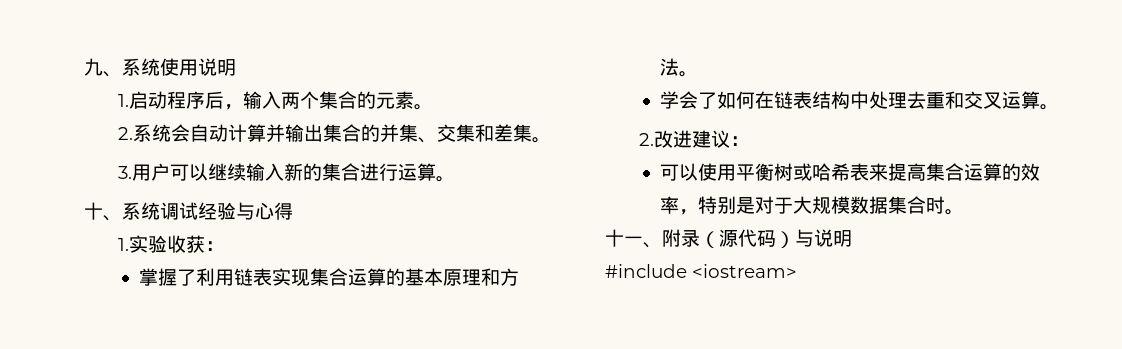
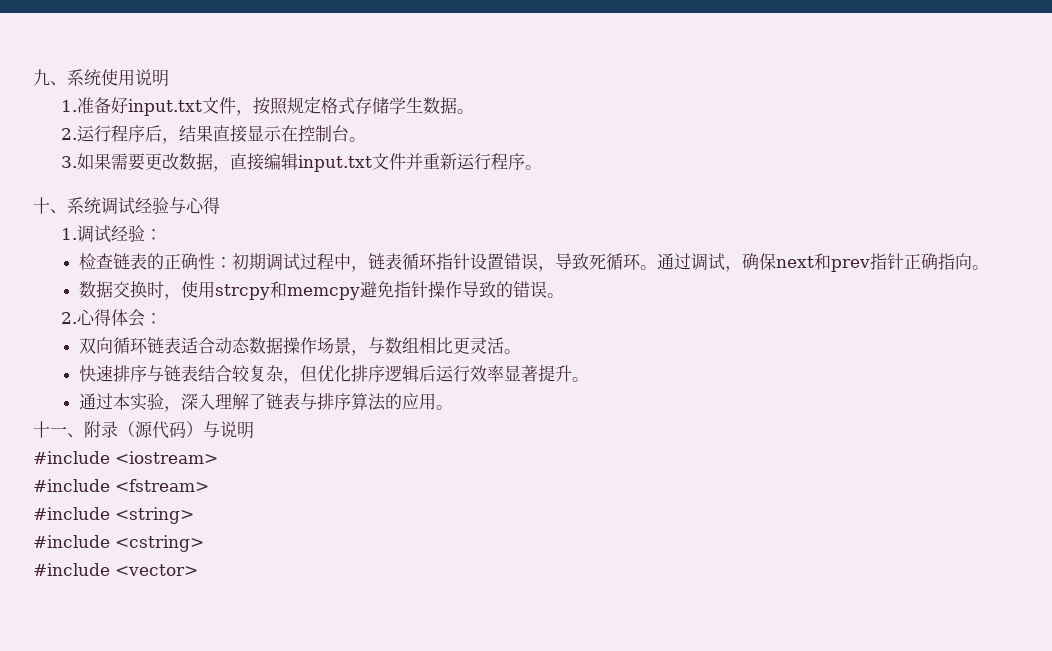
- 1.启动程序后，输入两个集合的元素。
- 2.系统会自动计算并输出集合的并集、交集和差集。
- 3.用户可以继续输入新的集合进行运算。
+ 1.准备好input.txt文件，按照规定格式存储学生数据。
+ 2.运行程序后，结果直接显示在控制台。
+ 3.如果需要更改数据，直接编辑input.txt文件并重新运行程序。
- 1.实验收获：
- 掌握了利用链表实现集合运算的基本原理和方法。
- 学会了如何在链表结构中处理去重和交叉运算。
- 2.改进建议：
- 可以使用平衡树或哈希表来提高集合运算的效率，特别是对于大规模数据集合时。
+ 1.调试经验：
+ 检查链表的正确性：初期调试过程中，链表循环指针设置错误，导致死循环。通过调试，确保next和prev指针正确指向。
+ 数据交换时，使用strcpy和memcpy避免指针操作导致的错误。
+ 2.心得体会：
+ 双向循环链表适合动态数据操作场景，与数组相比更灵活。
+ 快速排序与链表结合较复杂，但优化排序逻辑后运行效率显著提升。
+ 通过本实验，深入理解了链表与排序算法的应用。
+ #include <fstream>
+ #include <string>
+ #include <cstring>
+ #include <vector>

